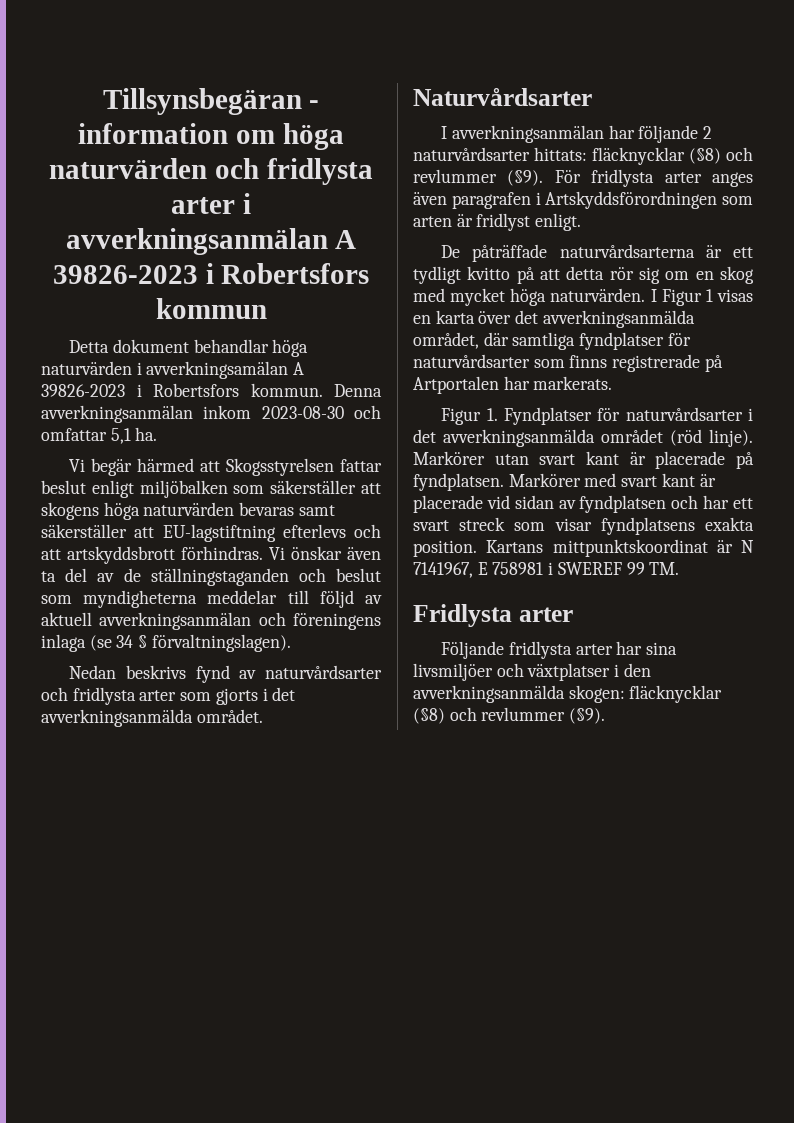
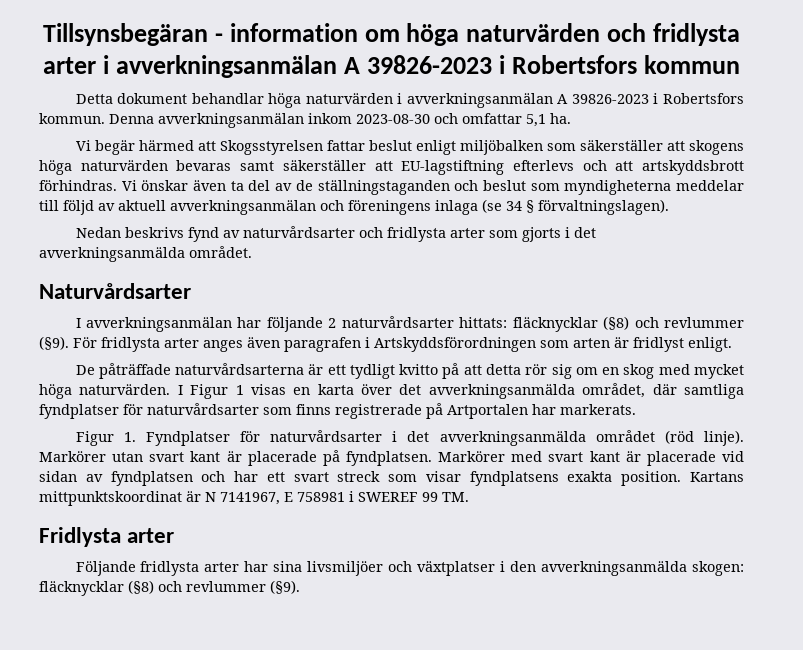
- Detta dokument behandlar höga naturvärden i avverkningsamälan A 39826-2023 i Robertsfors kommun.
+ Detta dokument behandlar höga naturvärden i avverkningsanmälan A 39826-2023 i Robertsfors kommun.

